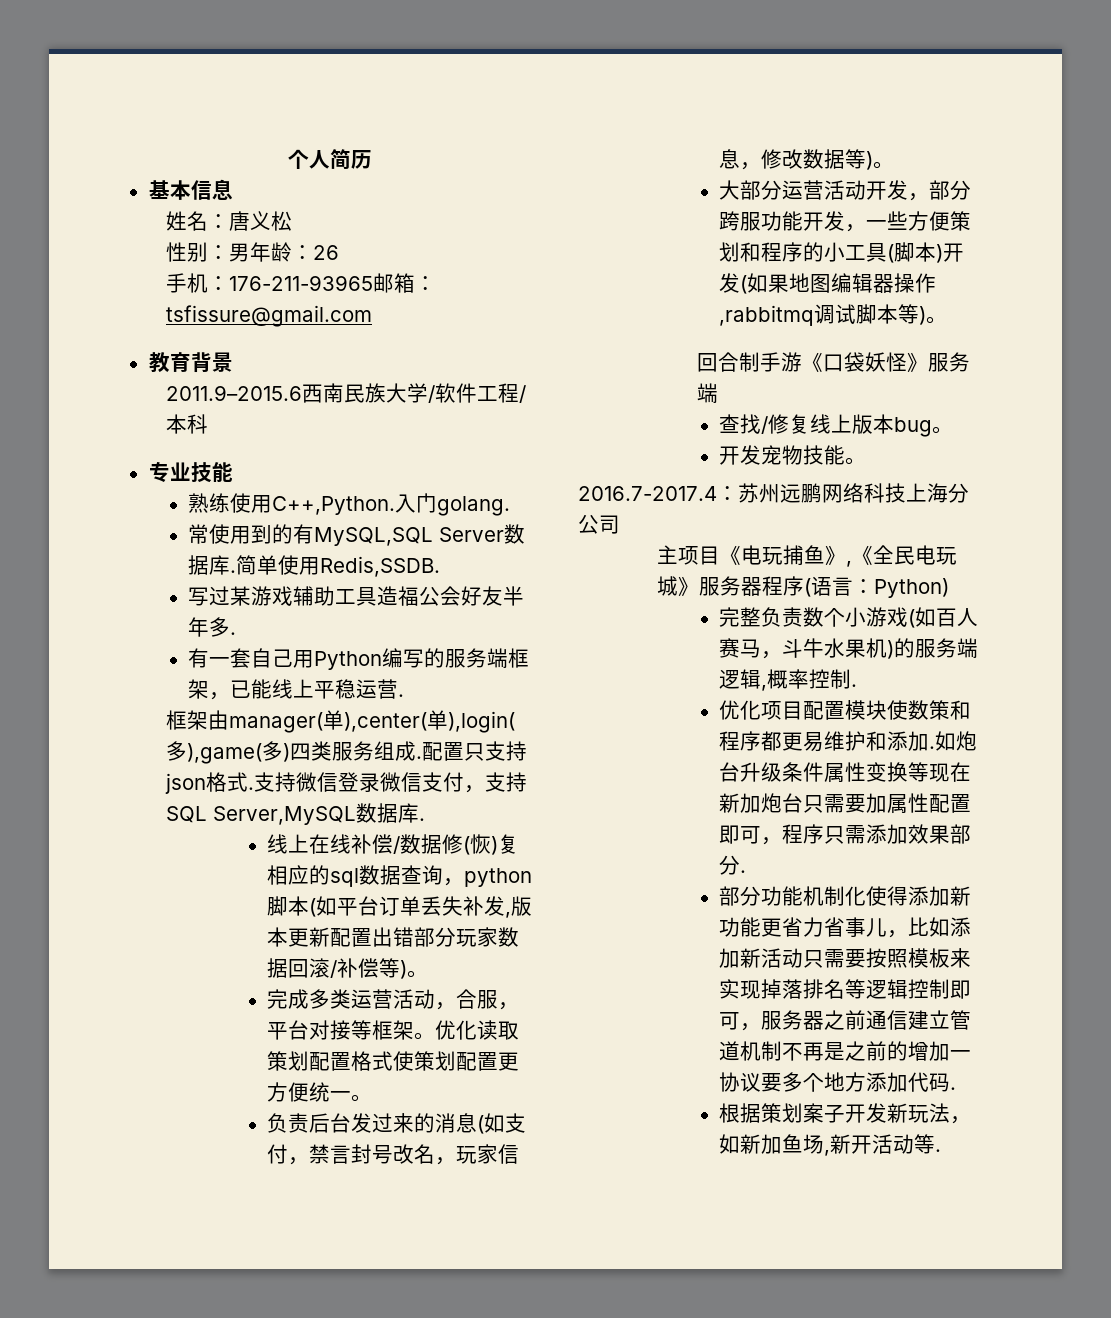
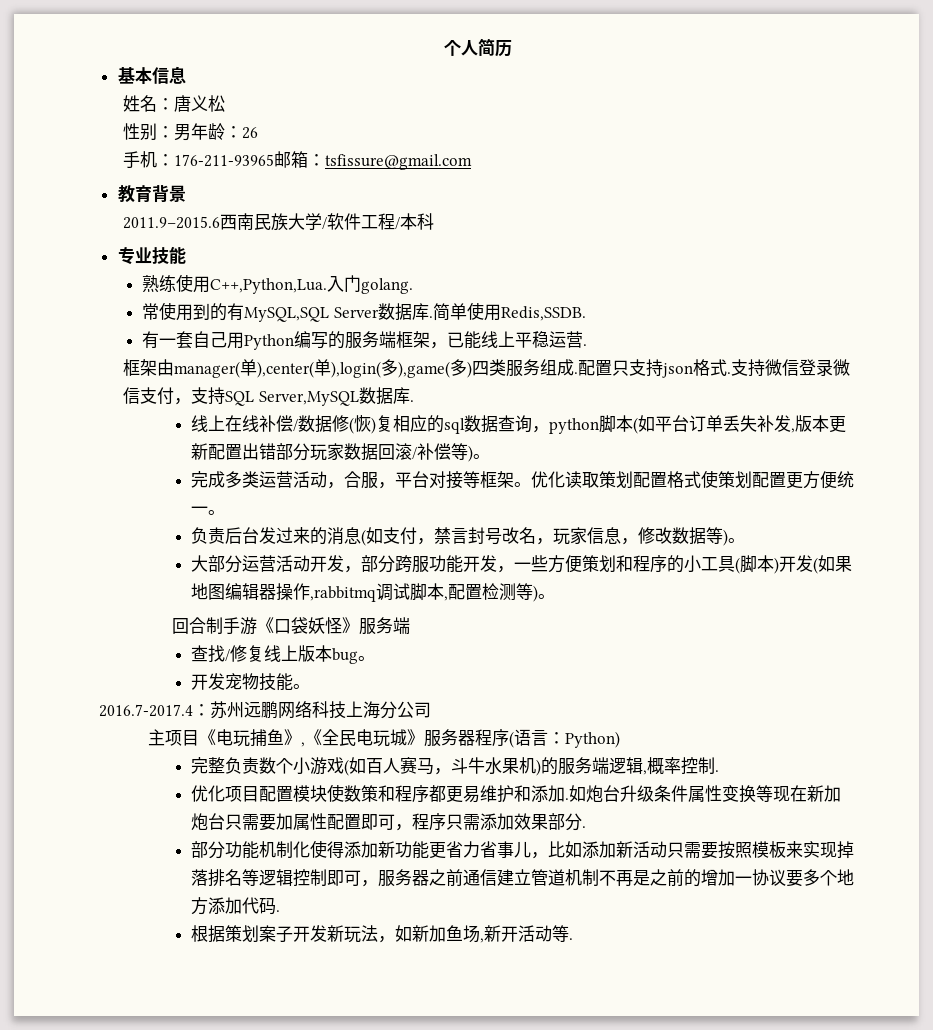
- 熟练使用C++,Python.
+ 熟练使用C++,Python,Lua.
- 写过某游戏辅助工具造福公会好友半年多.
- 大部分运营活动开发，部分跨服功能开发，一些方便策划和程序的小工具(脚本)开发(如果地图编辑器操作,rabbitmq调试脚本等)。
+ 大部分运营活动开发，部分跨服功能开发，一些方便策划和程序的小工具(脚本)开发(如果地图编辑器操作,rabbitmq调试脚本,配置检测等)。

